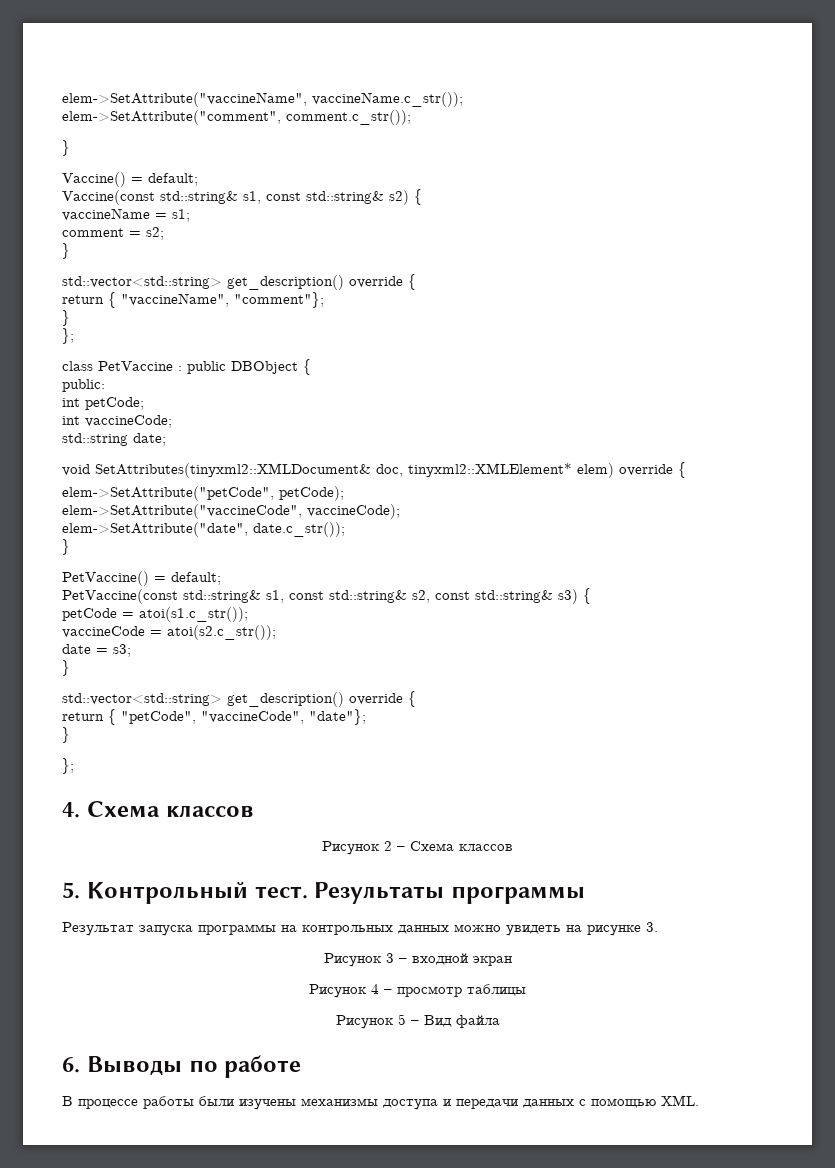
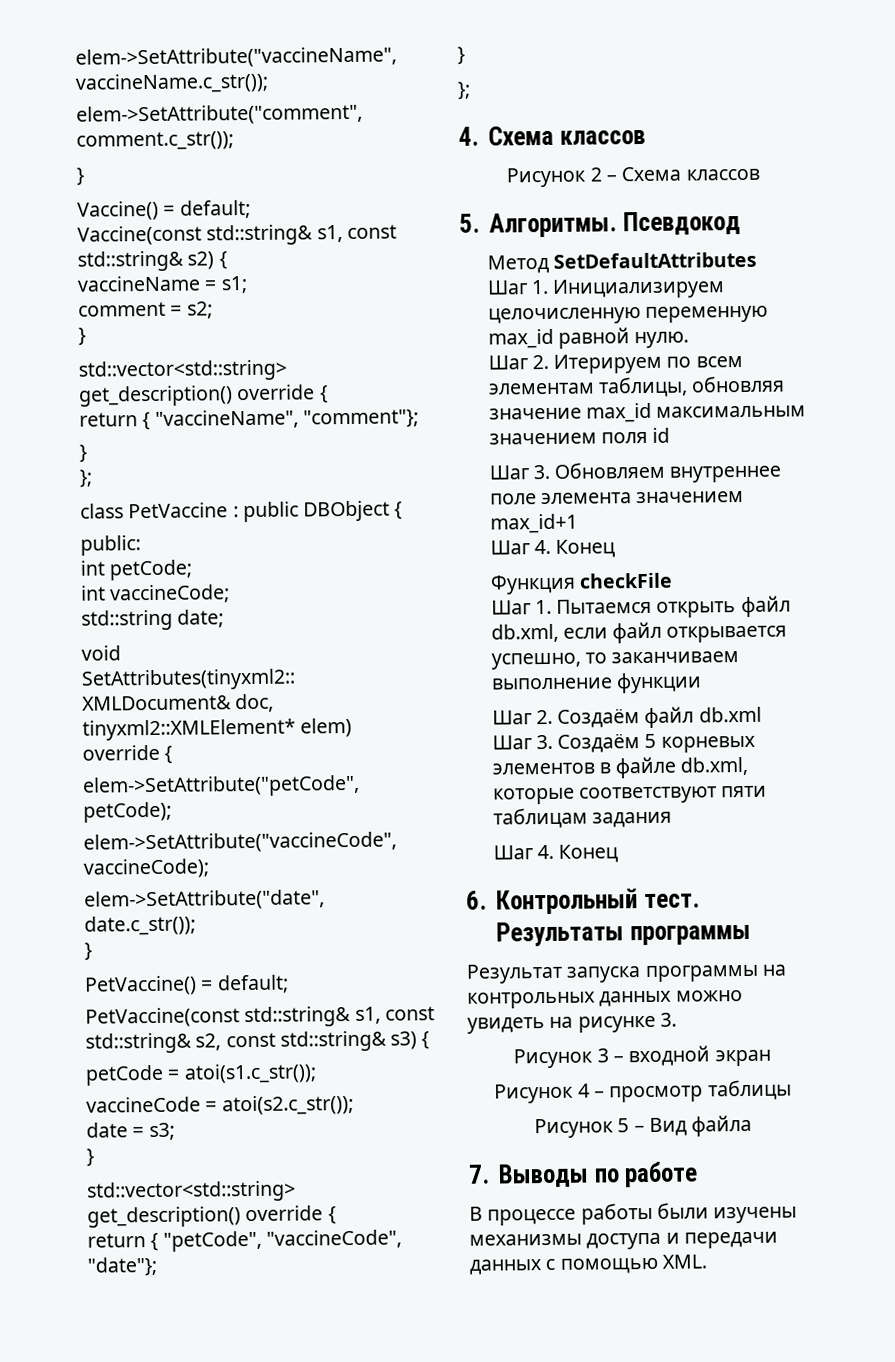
- 5. Контрольный тест.
+ 5. Алгоритмы. Псевдокод
+ Метод SetDefaultAttributes
+ Шаг 1. Инициализируем целочисленную переменную max_id равной нулю.
+ Шаг 2. Итерируем по всем элементам таблицы, обновляя значение max_id максимальным значением поля id
+ Шаг 3. Обновляем внутреннее поле элемента значением max_id+1
+ Шаг 4. Конец
+ Функция checkFile
+ Шаг 1. Пытаемся открыть файл db.xml, если файл открывается успешно, то заканчиваем выполнение функции
+ Шаг 2. Создаём файл db.xml
+ Шаг 3. Создаём 5 корневых элементов в файле db.xml, которые соответствуют пяти таблицам задания
+ Шаг 4. Конец
+ 6. Контрольный тест.
- 6. Выводы по работе
+ 7. Выводы по работе

